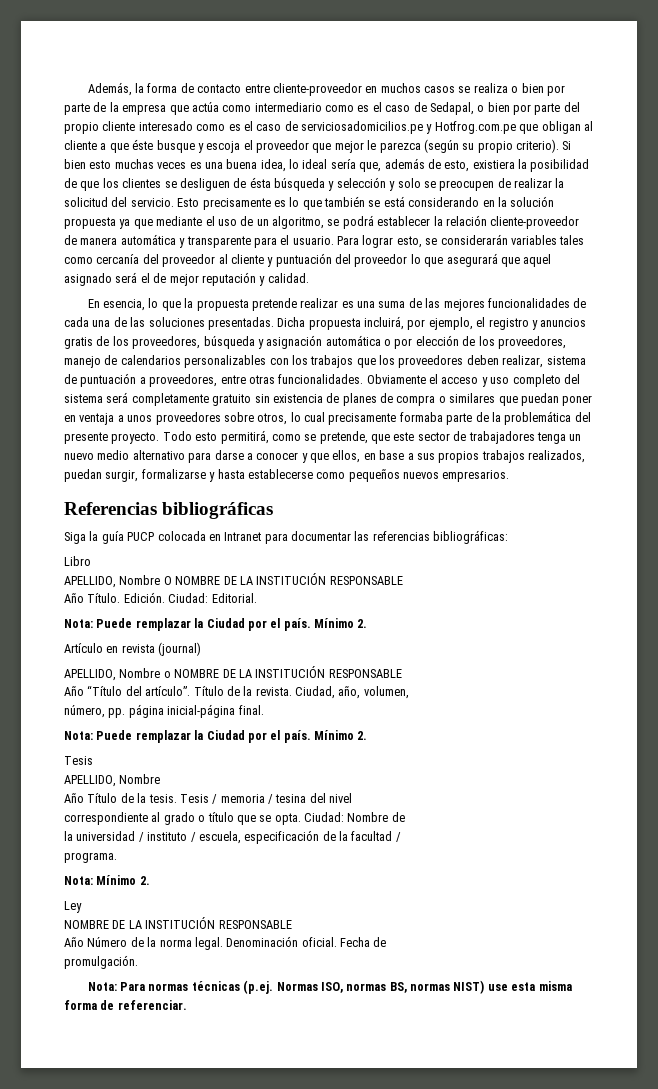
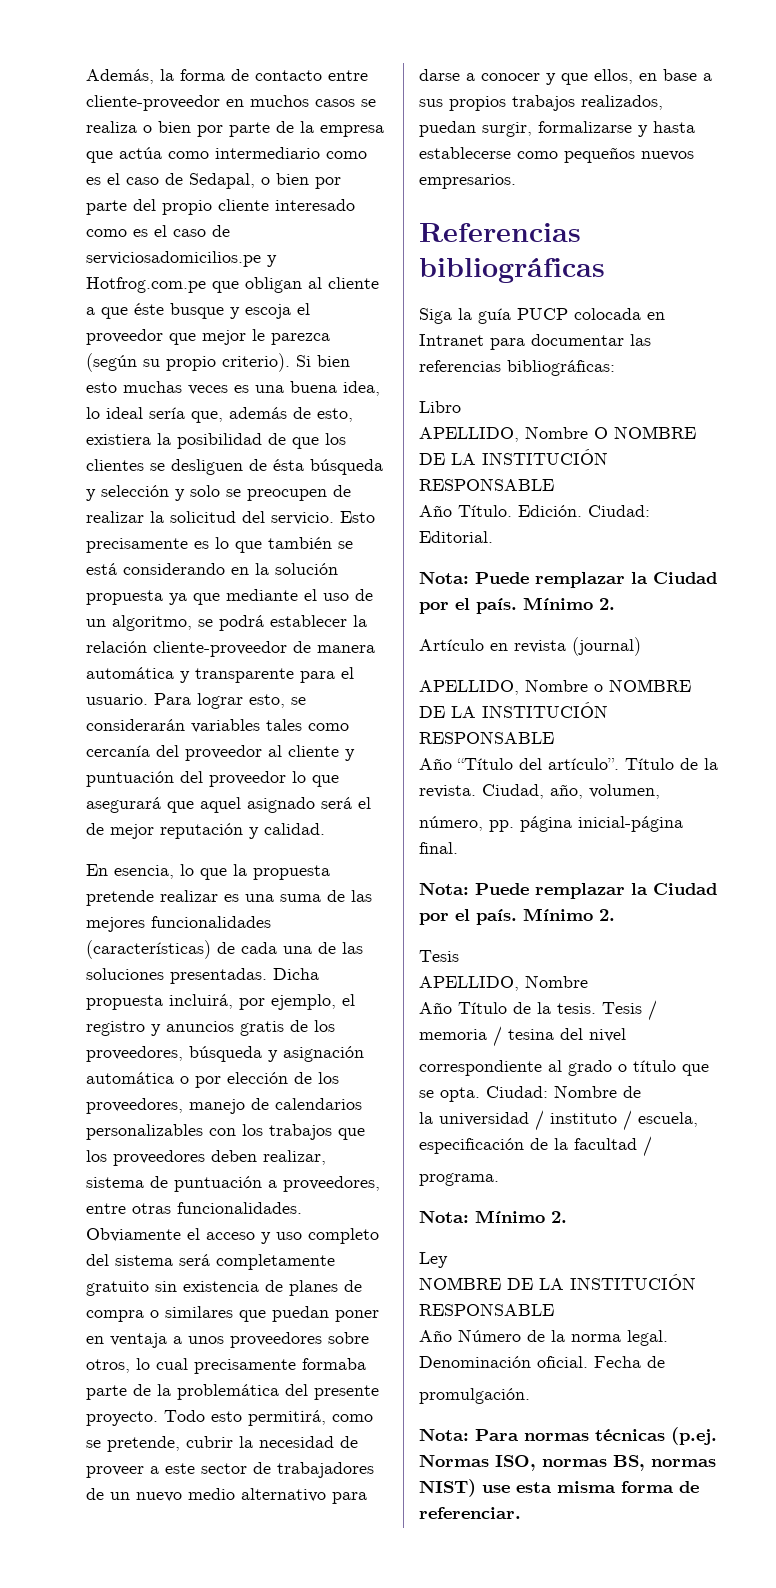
- En esencia, lo que la propuesta pretende realizar es una suma de las mejores funcionalidades de cada una de las soluciones presentadas.
+ En esencia, lo que la propuesta pretende realizar es una suma de las mejores funcionalidades (características) de cada una de las soluciones presentadas.
- Todo esto permitirá, como se pretende, que este sector de trabajadores tenga un nuevo medio alternativo para darse a conocer y que ellos, en base a sus propios trabajos realizados, puedan surgir, formalizarse y hasta establecerse como pequeños nuevos empresarios.
+ Todo esto permitirá, como se pretende, cubrir la necesidad de proveer a este sector de trabajadores de un nuevo medio alternativo para darse a conocer y que ellos, en base a sus propios trabajos realizados, puedan surgir, formalizarse y hasta establecerse como pequeños nuevos empresarios.

